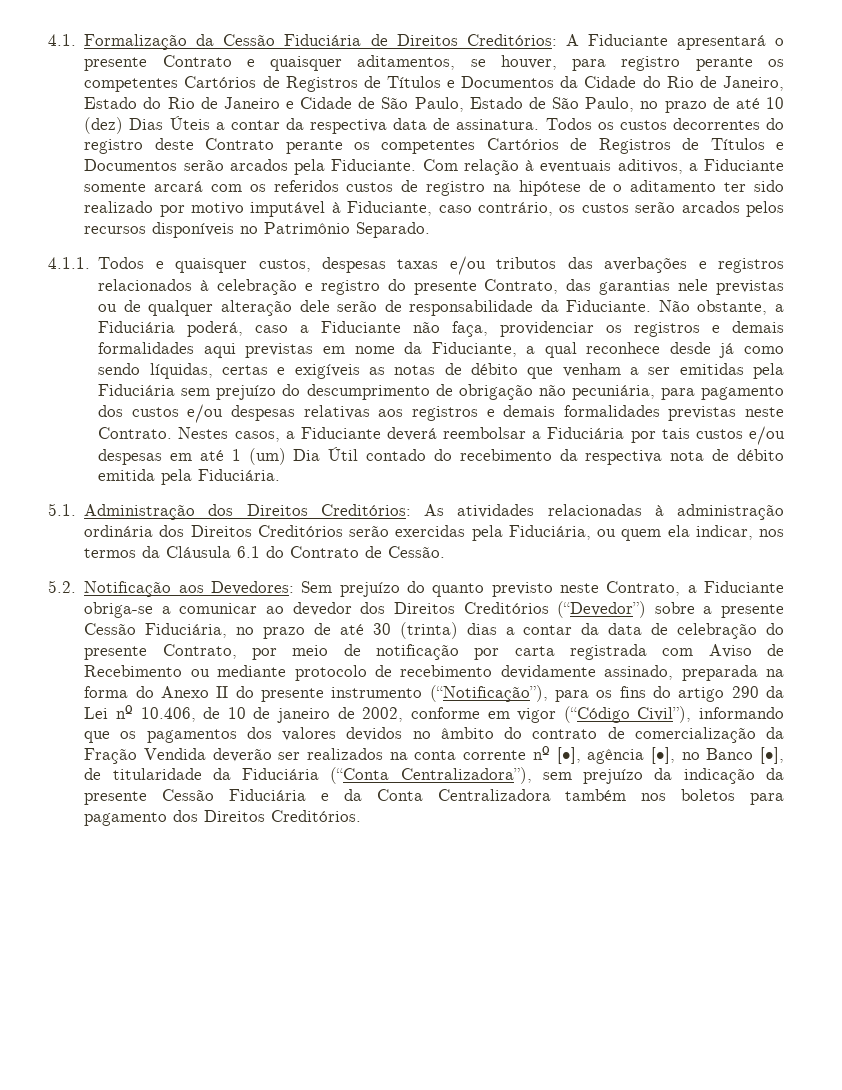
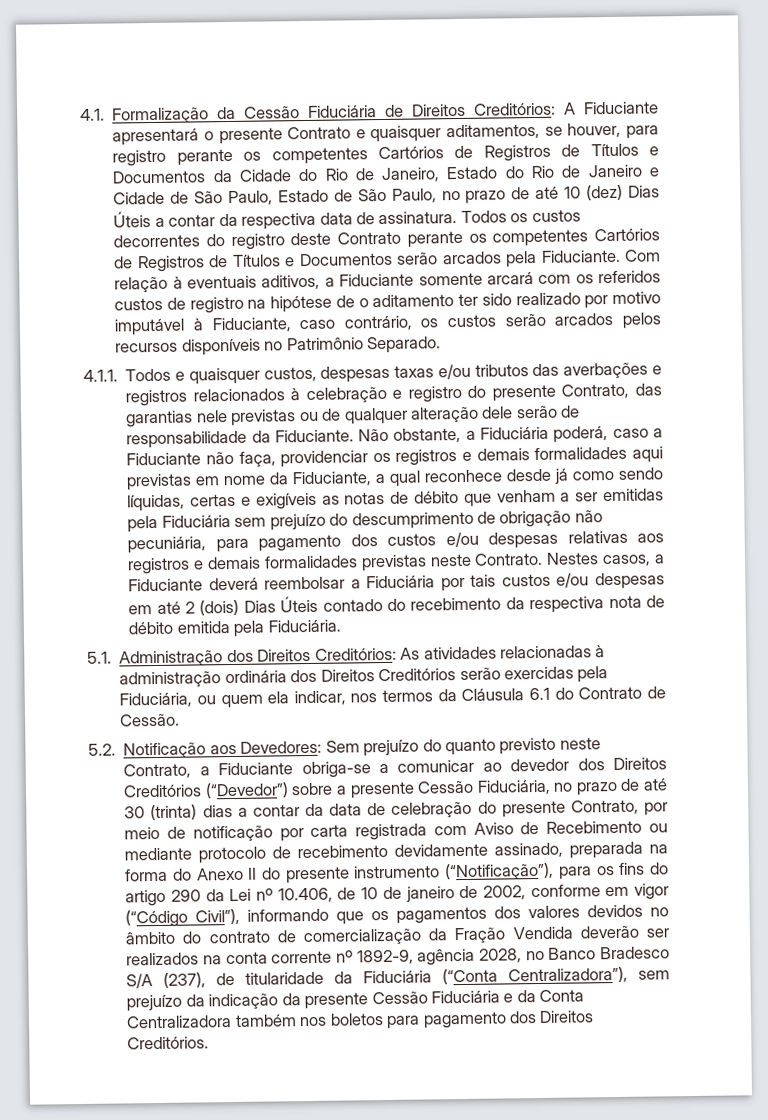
- Nestes casos, a Fiduciante deverá reembolsar a Fiduciária por tais custos e/ou despesas em até 1 (um) Dia Útil contado do recebimento da respectiva nota de débito emitida pela Fiduciária.
+ Nestes casos, a Fiduciante deverá reembolsar a Fiduciária por tais custos e/ou despesas em até 2 (dois) Dias Úteis contado do recebimento da respectiva nota de débito emitida pela Fiduciária.
- Sem prejuízo do quanto previsto neste Contrato, a Fiduciante obriga-se a comunicar ao devedor dos Direitos Creditórios (“Devedor”) sobre a presente Cessão Fiduciária, no prazo de até 30 (trinta) dias a contar da data de celebração do presente Contrato, por meio de notificação por carta registrada com Aviso de Recebimento ou mediante protocolo de recebimento devidamente assinado, preparada na forma do Anexo II do presente instrumento (“Notificação”), para os fins do artigo 290 da Lei nº 10.406, de 10 de janeiro de 2002, conforme em vigor (“Código Civil”), informando que os pagamentos dos valores devidos no âmbito do contrato de comercialização da Fração Vendida deverão ser realizados na conta corrente nº [•], agência [•], no Banco [•], de titularidade da Fiduciária (“Conta Centralizadora”), sem prejuízo da indicação da presente Cessão Fiduciária e da Conta Centralizadora também nos boletos para pagamento dos Direitos Creditórios.
+ Sem prejuízo do quanto previsto neste Contrato, a Fiduciante obriga-se a comunicar ao devedor dos Direitos Creditórios (“Devedor”) sobre a presente Cessão Fiduciária, no prazo de até 30 (trinta) dias a contar da data de celebração do presente Contrato, por meio de notificação por carta registrada com Aviso de Recebimento ou mediante protocolo de recebimento devidamente assinado, preparada na forma do Anexo II do presente instrumento (“Notificação”), para os fins do artigo 290 da Lei nº 10.406, de 10 de janeiro de 2002, conforme em vigor (“Código Civil”), informando que os pagamentos dos valores devidos no âmbito do contrato de comercialização da Fração Vendida deverão ser realizados na conta corrente nº 1892-9, agência 2028, no Banco Bradesco S/A (237), de titularidade da Fiduciária (“Conta Centralizadora”), sem prejuízo da indicação da presente Cessão Fiduciária e da Conta Centralizadora também nos boletos para pagamento dos Direitos Creditórios.

